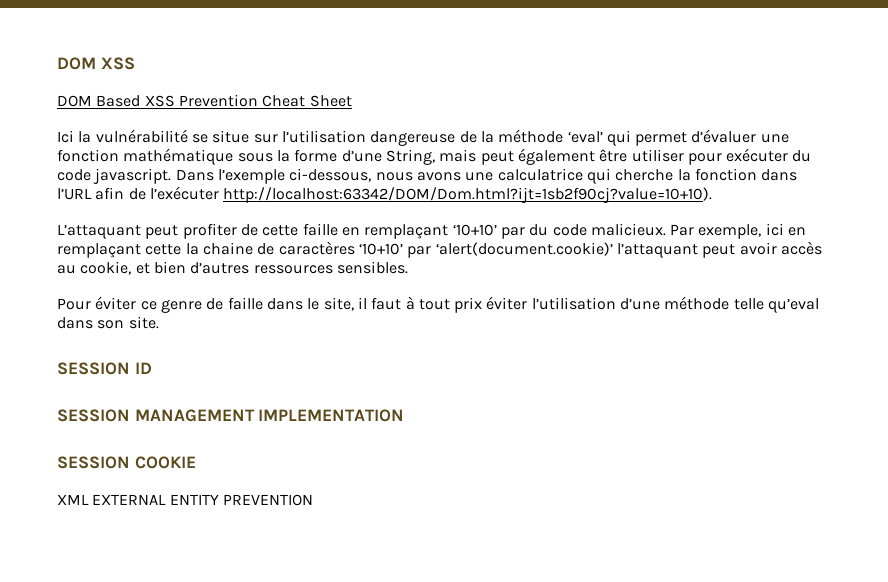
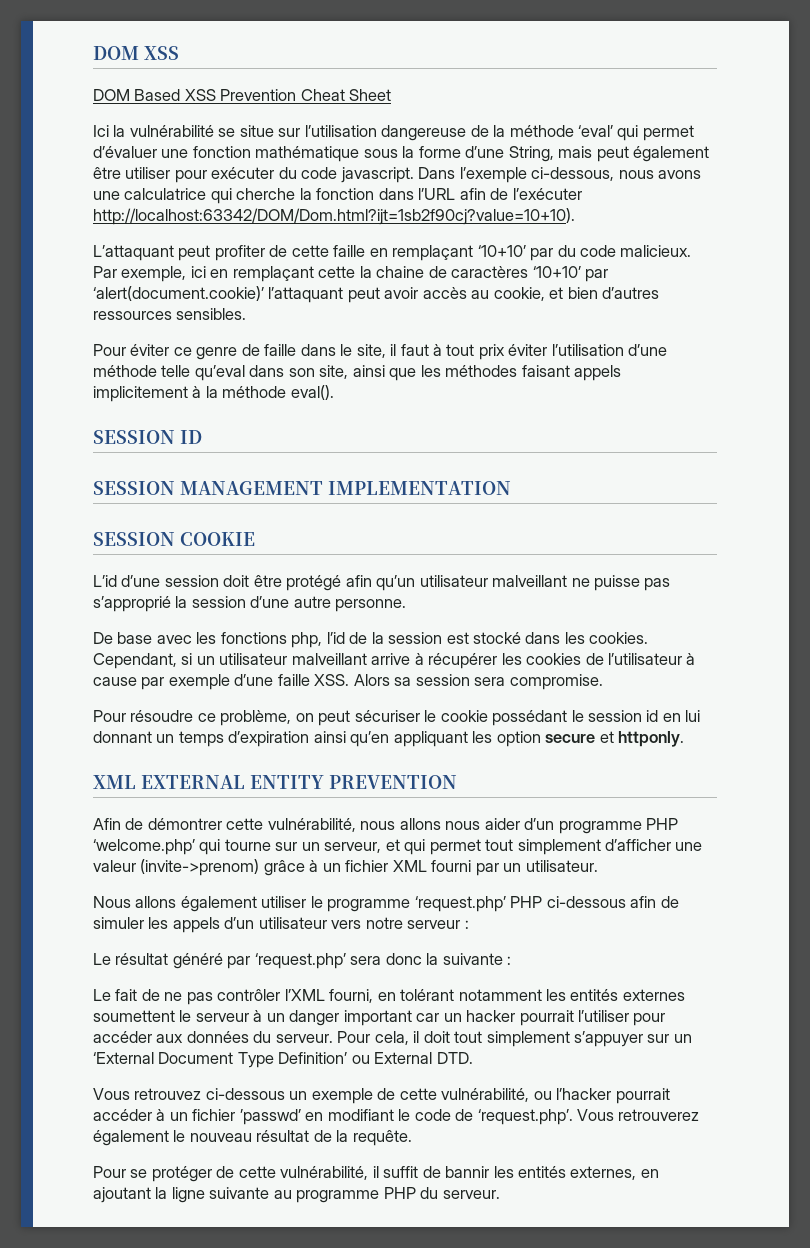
- Pour éviter ce genre de faille dans le site, il faut à tout prix éviter l’utilisation d’une méthode telle qu’eval dans son site.
+ Pour éviter ce genre de faille dans le site, il faut à tout prix éviter l’utilisation d’une méthode telle qu’eval dans son site, ainsi que les méthodes faisant appels implicitement à la méthode eval().
+ L’id d’une session doit être protégé afin qu’un utilisateur malveillant ne puisse pas s’approprié la session d’une autre personne.
+ De base avec les fonctions php, l’id de la session est stocké dans les cookies. Cependant, si un utilisateur malveillant arrive à récupérer les cookies de l’utilisateur à cause par exemple d’une faille XSS. Alors sa session sera compromise.
+ Pour résoudre ce problème, on peut sécuriser le cookie possédant le session id en lui donnant un temps d’expiration ainsi qu’en appliquant les option secure et httponly.
  XML EXTERNAL ENTITY PREVENTION
+ Afin de démontrer cette vulnérabilité, nous allons nous aider d’un programme PHP ‘welcome.php’ qui tourne sur un serveur, et qui permet tout simplement d’afficher une valeur (invite->prenom) grâce à un fichier XML fourni par un utilisateur.
+ Nous allons également utiliser le programme ‘request.php’ PHP ci-dessous afin de simuler les appels d’un utilisateur vers notre serveur :
+ Le résultat généré par ‘request.php’ sera donc la suivante :
+ Le fait de ne pas contrôler l’XML fourni, en tolérant notamment les entités externes soumettent le serveur à un danger important car un hacker pourrait l’utiliser pour accéder aux données du serveur. Pour cela, il doit tout simplement s’appuyer sur un ‘External Document Type Definition’ ou External DTD.
+ Vous retrouvez ci-dessous un exemple de cette vulnérabilité, ou l’hacker pourrait accéder à un fichier ’passwd’ en modifiant le code de ‘request.php’. Vous retrouverez également le nouveau résultat de la requête.
+ Pour se protéger de cette vulnérabilité, il suffit de bannir les entités externes, en ajoutant la ligne suivante au programme PHP du serveur.

